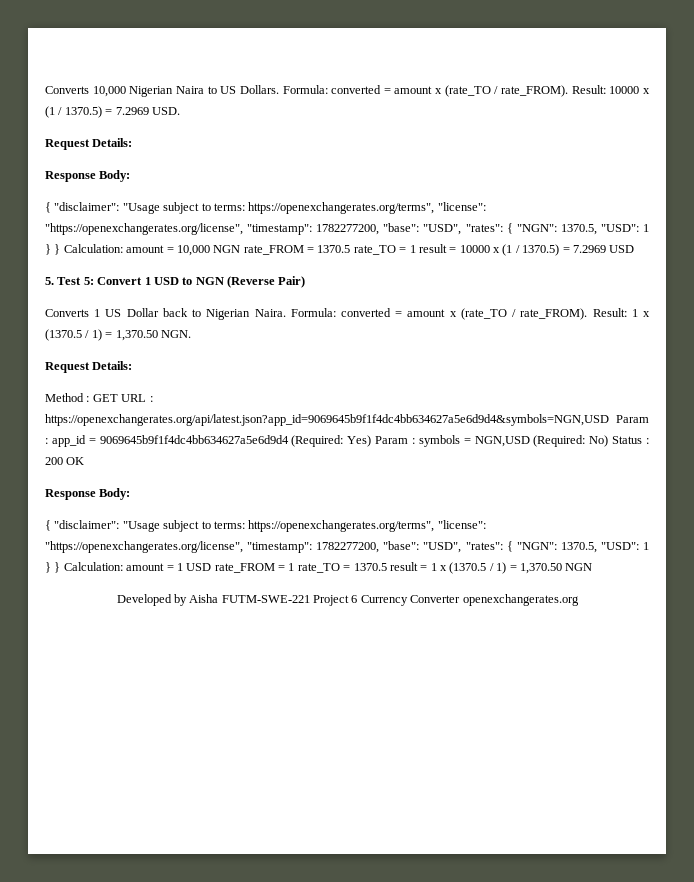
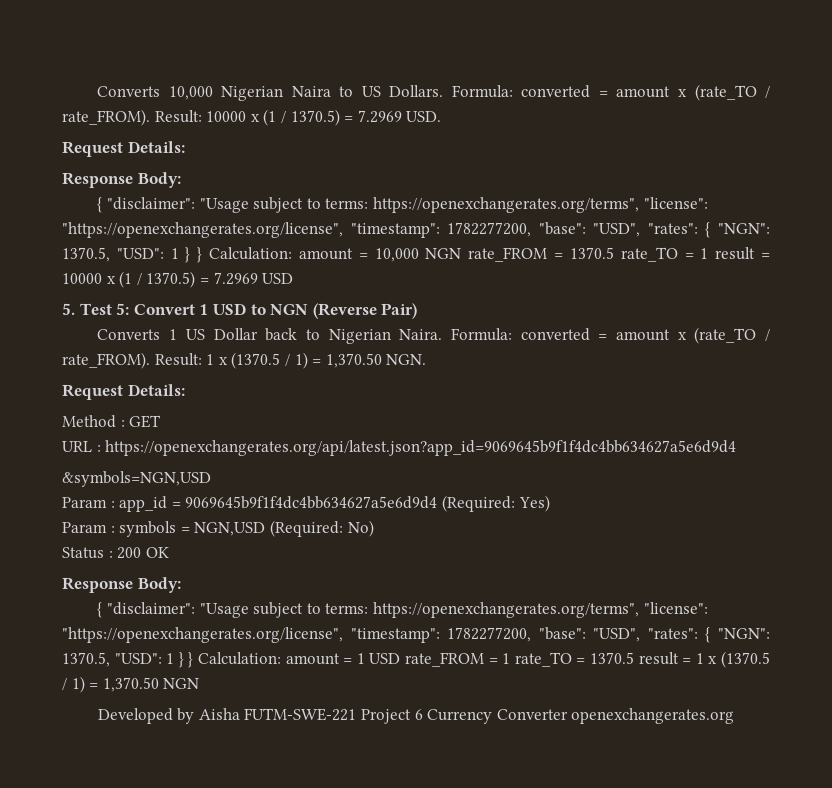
- Method : GET URL : https://openexchangerates.org/api/latest.json?app_id=9069645b9f1f4dc4bb634627a5e6d9d4&symbols=NGN,USD Param : app_id = 9069645b9f1f4dc4bb634627a5e6d9d4 (Required: Yes) Param : symbols = NGN,USD (Required: No) Status : 200 OK
+ Method : GET
+ URL : https://openexchangerates.org/api/latest.json?app_id=9069645b9f1f4dc4bb634627a5e6d9d4
+ &symbols=NGN,USD
+ Param : app_id = 9069645b9f1f4dc4bb634627a5e6d9d4 (Required: Yes)
+ Param : symbols = NGN,USD (Required: No)
+ Status : 200 OK

